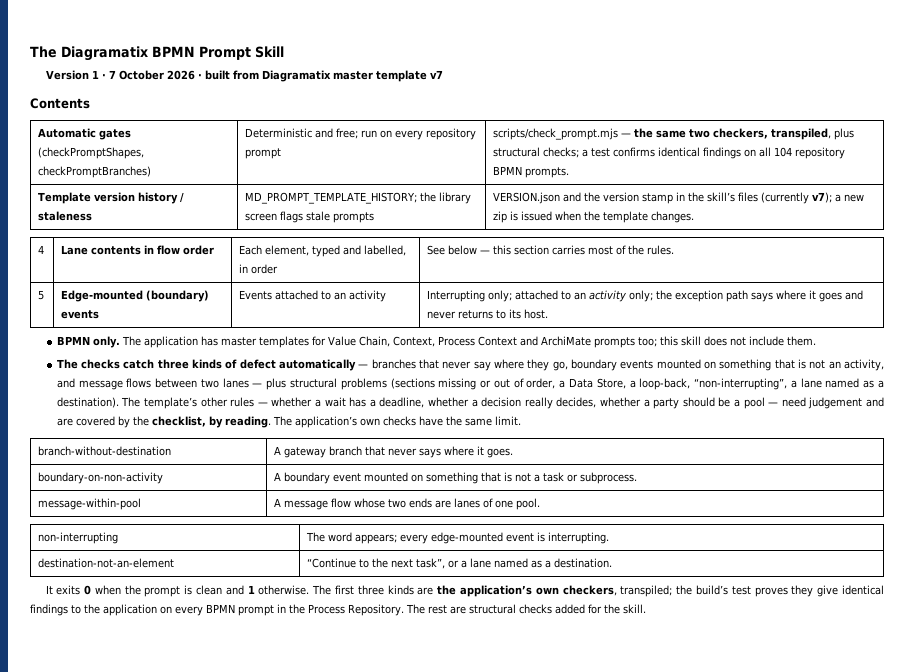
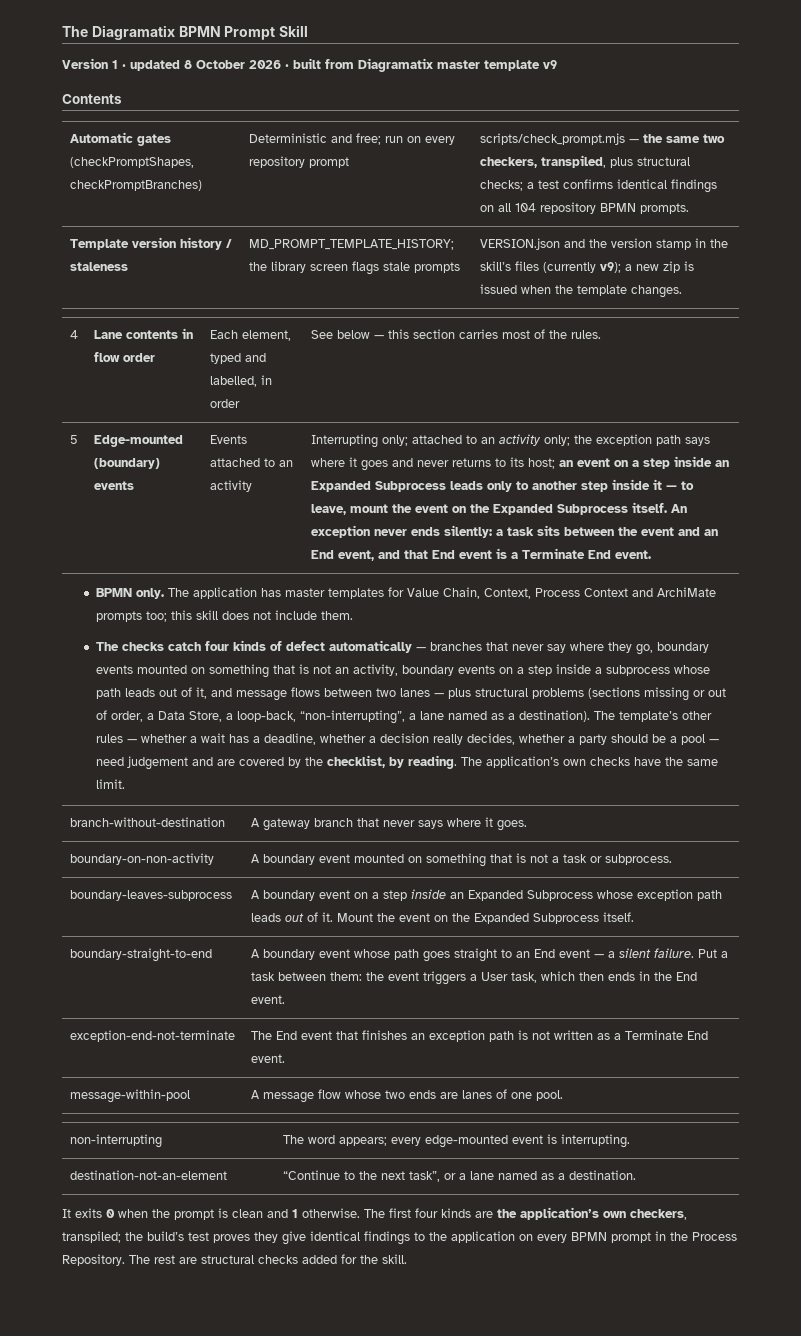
- Version 1 · 7 October 2026 · built from Diagramatix master template v7
+ Version 1 · updated 8 October 2026 · built from Diagramatix master template v9
- Template version history / staleness | MD_PROMPT_TEMPLATE_HISTORY; the library screen flags stale prompts | VERSION.json and the version stamp in the skill’s files (currently v7); a new zip is issued when the template changes.
+ Template version history / staleness | MD_PROMPT_TEMPLATE_HISTORY; the library screen flags stale prompts | VERSION.json and the version stamp in the skill’s files (currently v9); a new zip is issued when the template changes.
- Interrupting only; attached to an activity only; the exception path says where it goes and never returns to its host.
+ Interrupting only; attached to an activity only; the exception path says where it goes and never returns to its host; an event on a step inside an Expanded Subprocess leads only to another step inside it — to leave, mount the event on the Expanded Subprocess itself. An exception never ends silently: a task sits between the event and an End event, and that End event is a Terminate End event.
- The checks catch three kinds of defect automatically — branches that never say where they go, boundary events mounted on something that is not an activity, and message flows between two lanes — plus structural problems (sections missing or out of order, a Data Store, a loop-back, “non-interrupting”, a lane named as a destination).
+ The checks catch four kinds of defect automatically — branches that never say where they go, boundary events mounted on something that is not an activity, boundary events on a step inside a subprocess whose path leads out of it, and message flows between two lanes — plus structural problems (sections missing or out of order, a Data Store, a loop-back, “non-interrupting”, a lane named as a destination).
+ boundary-leaves-subprocess | A boundary event on a step inside an Expanded Subprocess whose exception path leads out of it. Mount the event on the Expanded Subprocess itself.
+ boundary-straight-to-end | A boundary event whose path goes straight to an End event — a silent failure. Put a task between them: the event triggers a User task, which then ends in the End event.
+ exception-end-not-terminate | The End event that finishes an exception path is not written as a Terminate End event.
- The first three kinds are the application’s own checkers, transpiled; the build’s test proves they give identical findings to the application on every BPMN prompt in the Process Repository.
+ The first four kinds are the application’s own checkers, transpiled; the build’s test proves they give identical findings to the application on every BPMN prompt in the Process Repository.

